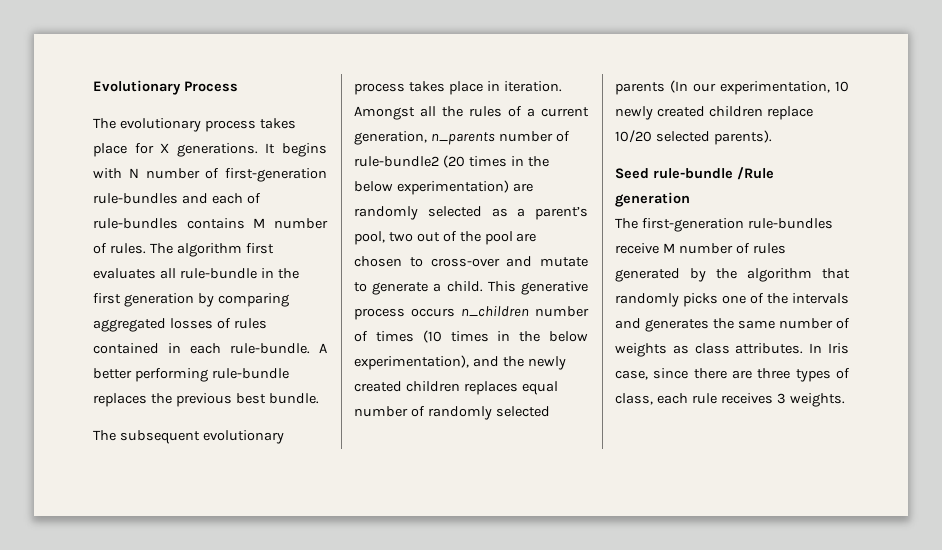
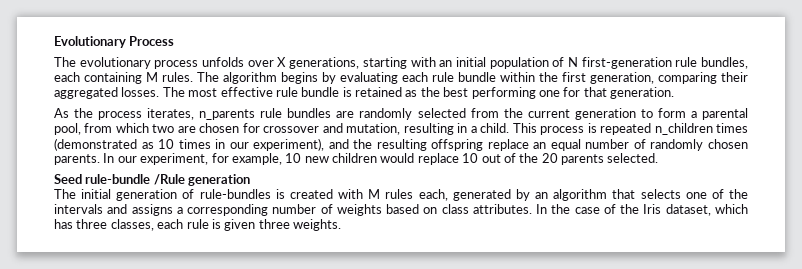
- The evolutionary process takes place for X generations. It begins with N number of first-generation rule-bundles and each of rule-bundles contains M number of rules. The algorithm first evaluates all rule-bundle in the first generation by comparing aggregated losses of rules contained in each rule-bundle. A better performing rule-bundle replaces the previous best bundle.
- The subsequent evolutionary process takes place in iteration. Amongst all the rules of a current generation, n_parents number of rule-bundle2 (20 times in the below experimentation) are randomly selected as a parent’s pool, two out of the pool are chosen to cross-over and mutate to generate a child. This generative process occurs n_children number of times (10 times in the below experimentation), and the newly created children replaces equal number of randomly selected parents (In our experimentation, 10 newly created children replace 10/20 selected parents).
+ The evolutionary process unfolds over X generations, starting with an initial population of N first-generation rule bundles, each containing M rules. The algorithm begins by evaluating each rule bundle within the first generation, comparing their aggregated losses. The most effective rule bundle is retained as the best performing one for that generation.
+ As the process iterates, n_parents rule bundles are randomly selected from the current generation to form a parental pool, from which two are chosen for crossover and mutation, resulting in a child. This process is repeated n_children times (demonstrated as 10 times in our experiment), and the resulting offspring replace an equal number of randomly chosen parents. In our experiment, for example, 10 new children would replace 10 out of the 20 parents selected.
- The first-generation rule-bundles receive M number of rules generated by the algorithm that randomly picks one of the intervals and generates the same number of weights as class attributes.
+ The initial generation of rule-bundles is created with M rules each, generated by an algorithm that selects one of the intervals and assigns a corresponding number of weights based on class attributes.
- In Iris case, since there are three types of class, each rule receives 3 weights.
+ In the case of the Iris dataset, which has three classes, each rule is given three weights.

